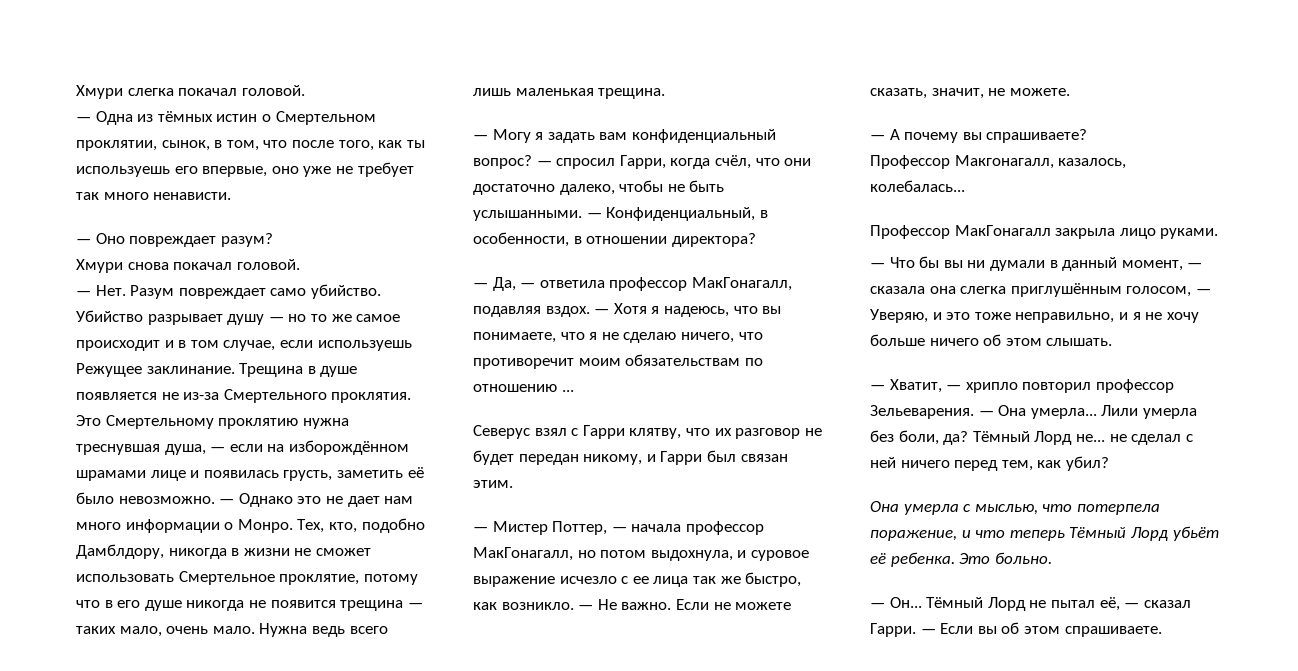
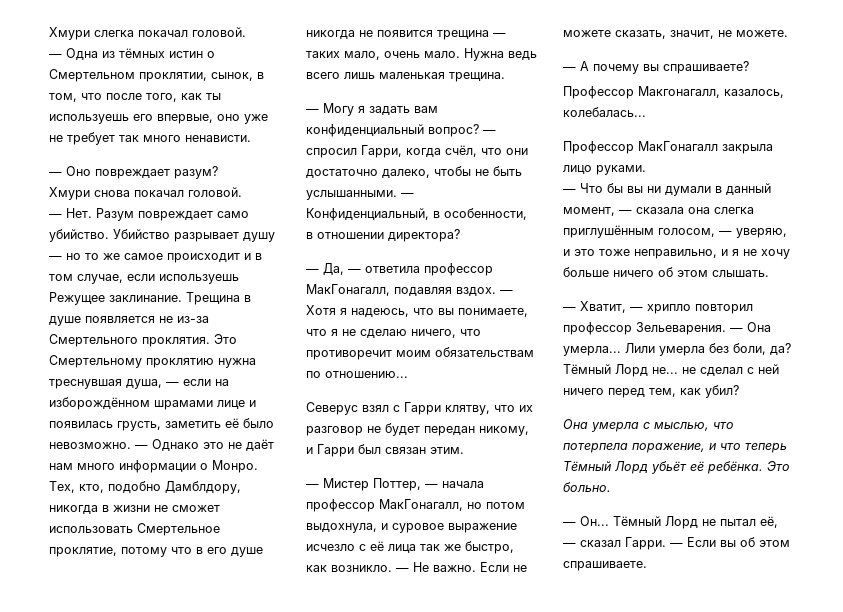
- — Однако это не дает нам много информации о Монро.
+ — Однако это не даёт нам много информации о Монро.
- — Хотя я надеюсь, что вы понимаете, что я не сделаю ничего, что противоречит моим обязательствам по отношению ...
+ — Хотя я надеюсь, что вы понимаете, что я не сделаю ничего, что противоречит моим обязательствам по отношению...
- — Мистер Поттер, — начала профессор МакГонагалл, но потом выдохнула, и суровое выражение исчезло с ее лица так же быстро, как возникло.
+ — Мистер Поттер, — начала профессор МакГонагалл, но потом выдохнула, и суровое выражение исчезло с её лица так же быстро, как возникло.
- — Что бы вы ни думали в данный момент, — сказала она слегка приглушённым голосом, — Уверяю, и это тоже неправильно, и я не хочу больше ничего об этом слышать.
+ — Что бы вы ни думали в данный момент, — сказала она слегка приглушённым голосом, — уверяю, и это тоже неправильно, и я не хочу больше ничего об этом слышать.
- Она умерла с мыслью, что потерпела поражение, и что теперь Тёмный Лорд убьёт её ребенка.
+ Она умерла с мыслью, что потерпела поражение, и что теперь Тёмный Лорд убьёт её ребёнка.

